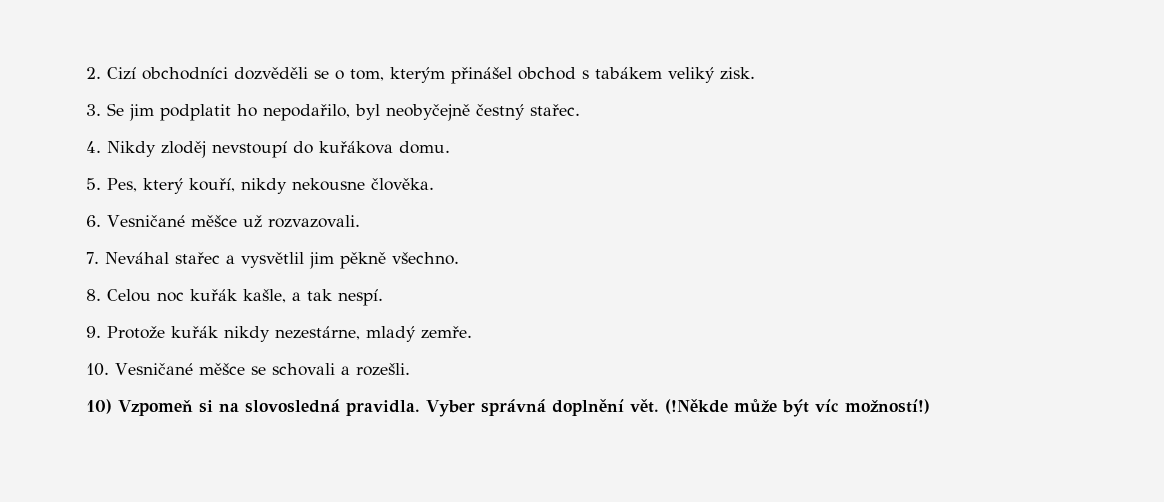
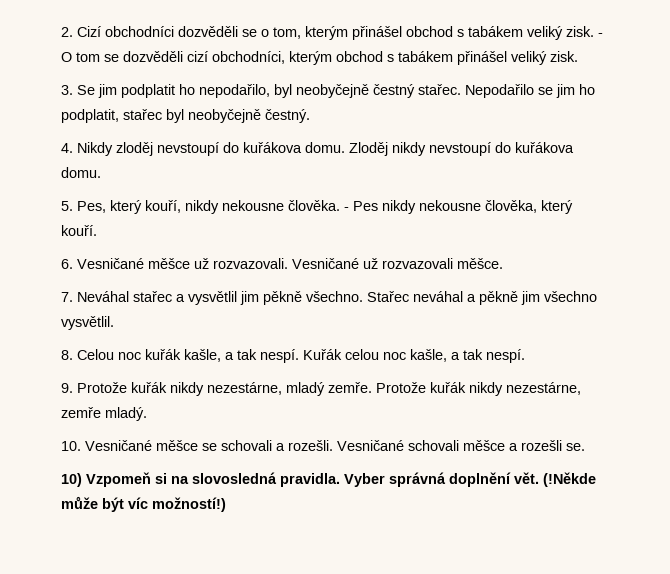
+ - O tom se dozvěděli cizí obchodníci, kterým obchod s tabákem přinášel veliký zisk.
+ Nepodařilo se jim ho podplatit, stařec byl neobyčejně čestný.
+ Zloděj nikdy nevstoupí do kuřákova domu.
+ - Pes nikdy nekousne člověka, který kouří.
+ Vesničané už rozvazovali měšce.
+ Stařec neváhal a pěkně jim všechno vysvětlil.
+ Kuřák celou noc kašle, a tak nespí.
+ Protože kuřák nikdy nezestárne, zemře mladý.
+ Vesničané schovali měšce a rozešli se.

